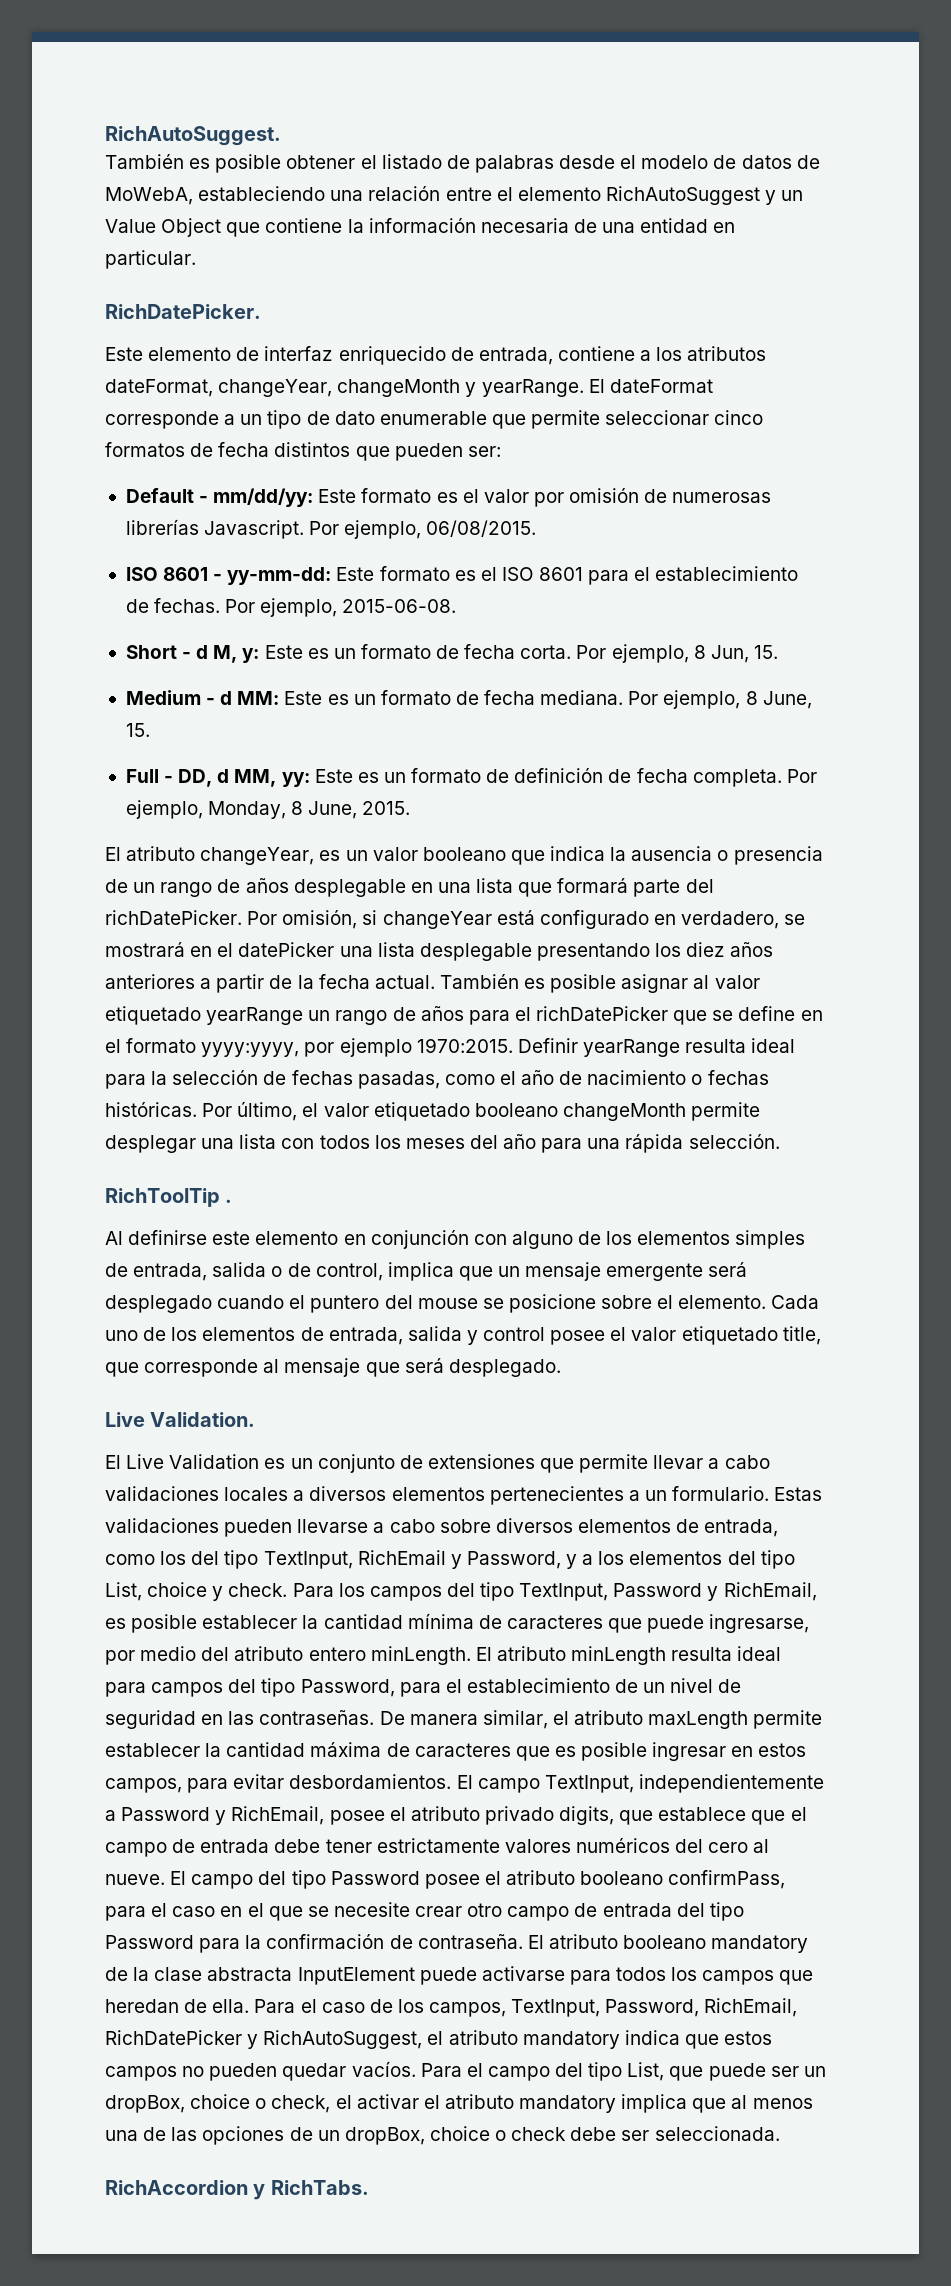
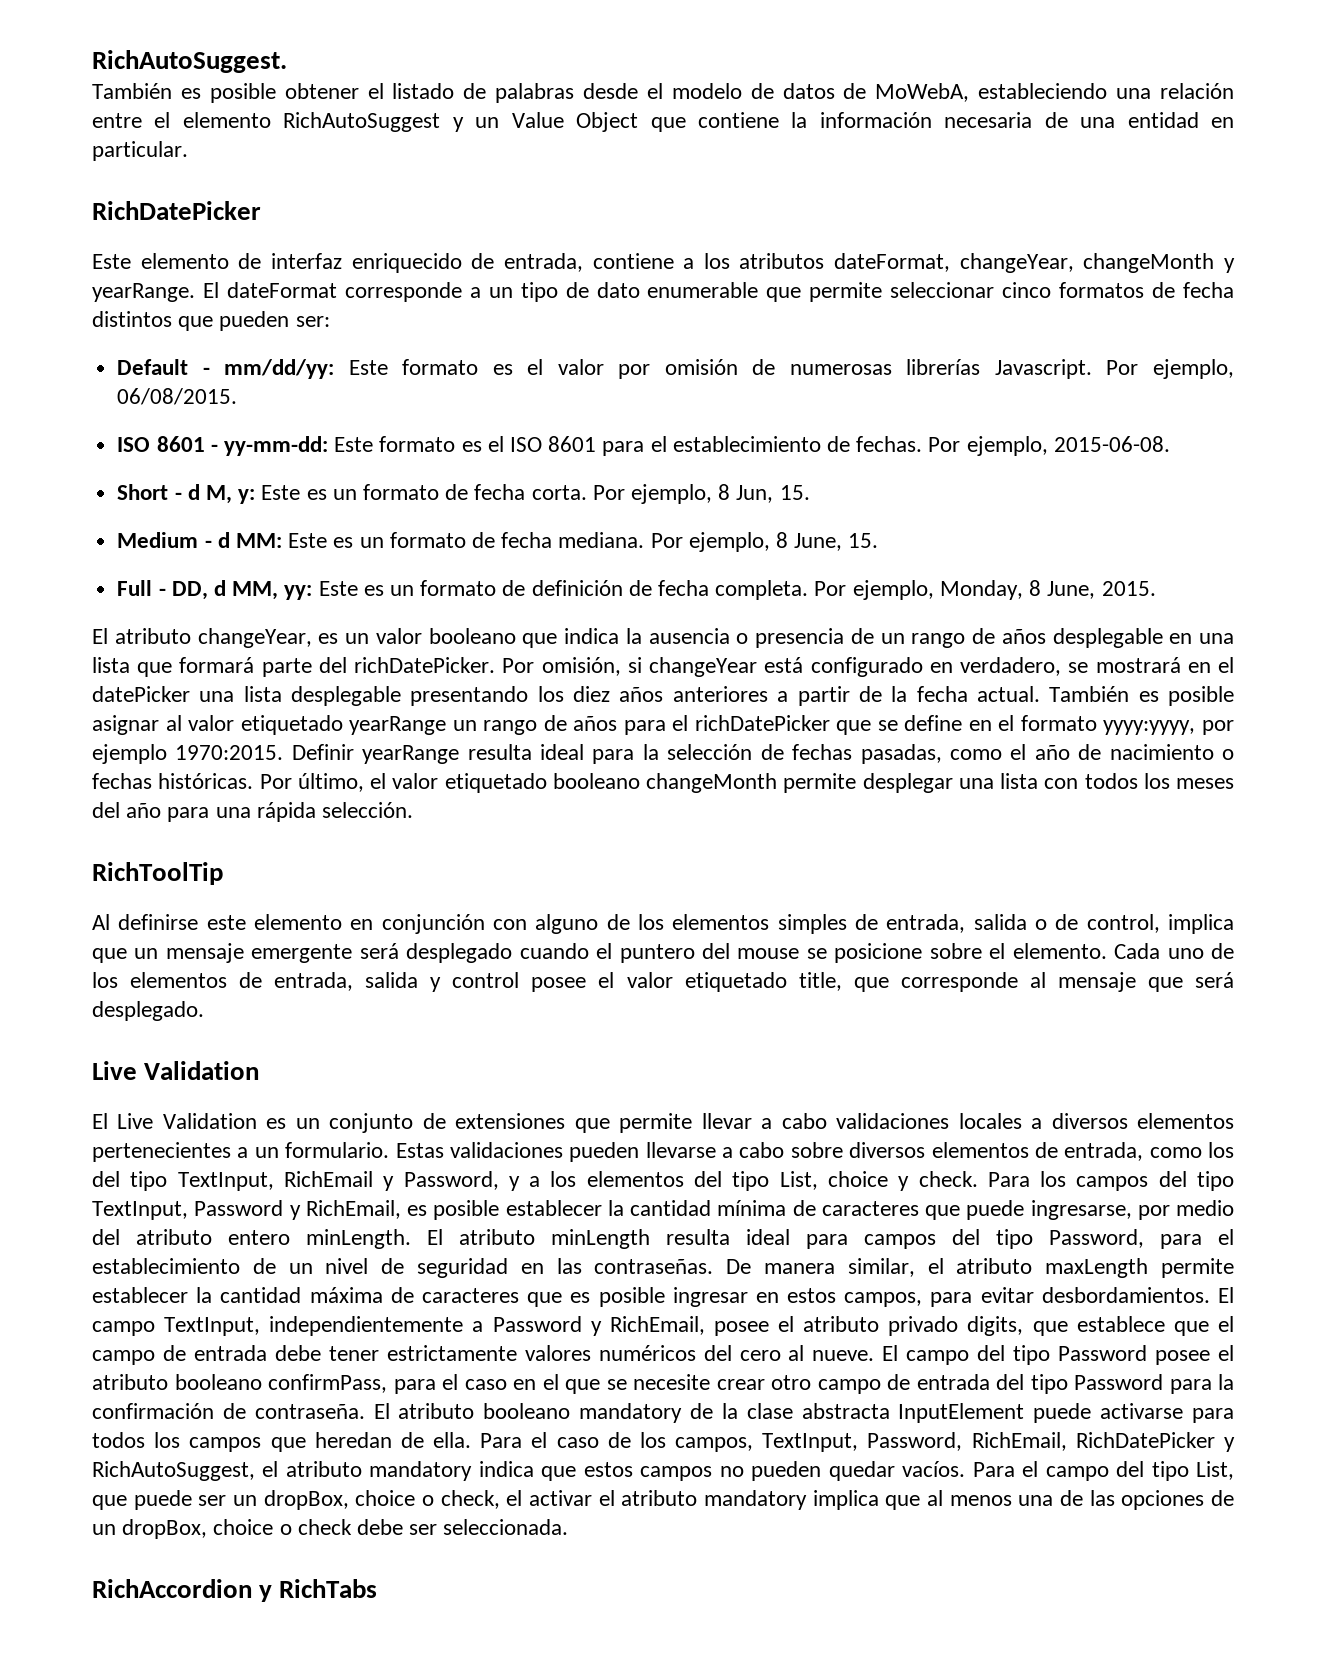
  También es posible obtener el listado de palabras desde el modelo de datos de MoWebA, estableciendo una relación entre el elemento RichAutoSuggest y un Value Object que contiene la información necesaria de una entidad en particular.
- RichDatePicker.
+ RichDatePicker
- RichToolTip .
+ RichToolTip
  Cada uno de los elementos de entrada, salida y control posee el valor etiquetado title, que corresponde al mensaje que será desplegado.
- Live Validation.
+ Live Validation
- RichAccordion y RichTabs.
+ RichAccordion y RichTabs

